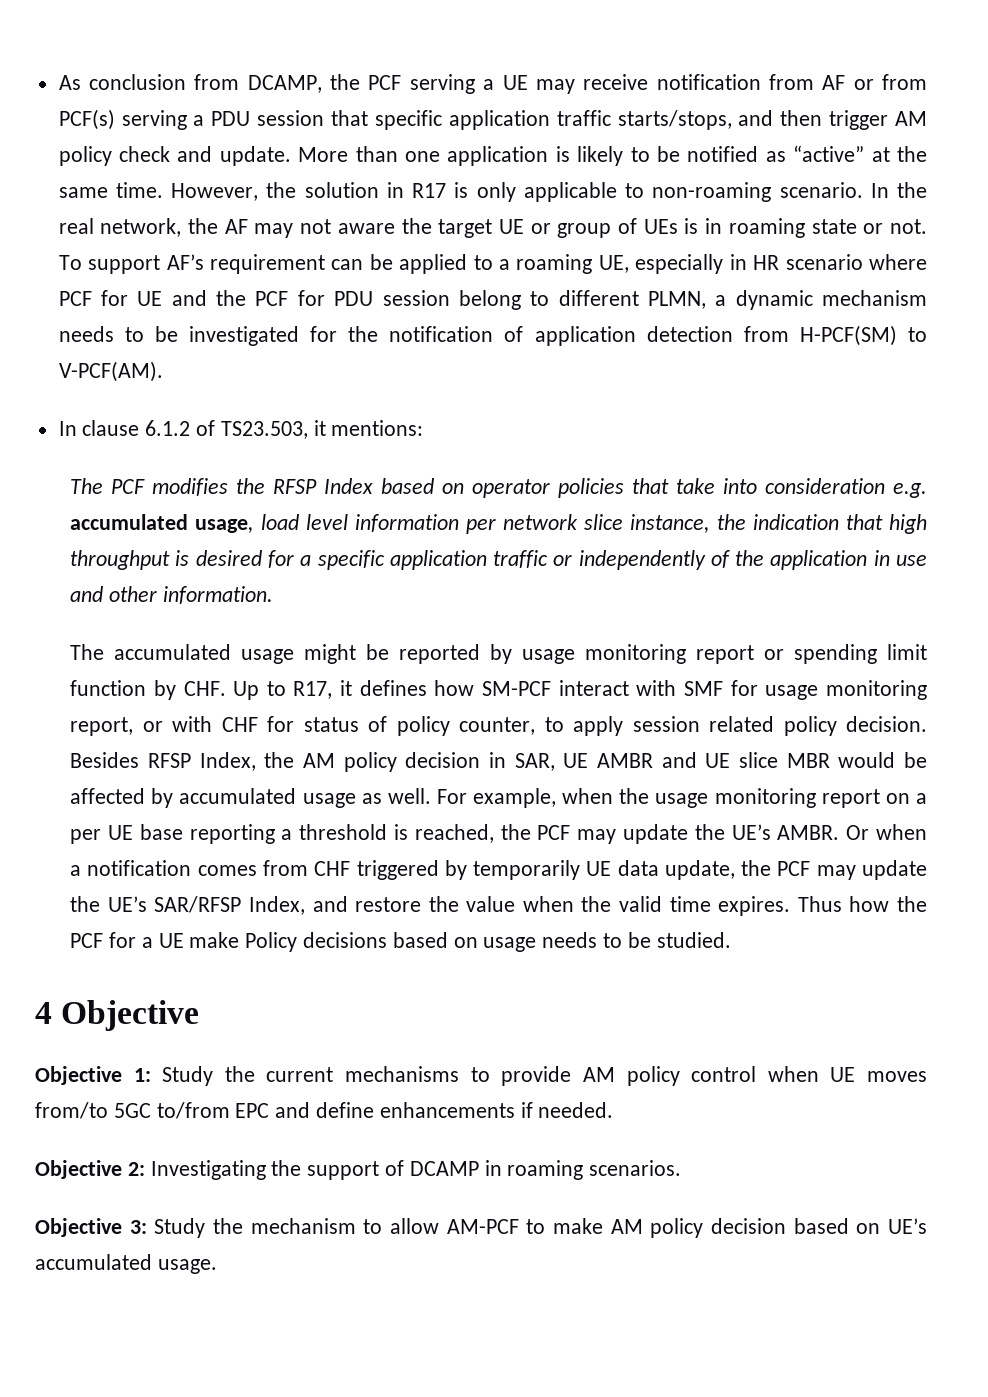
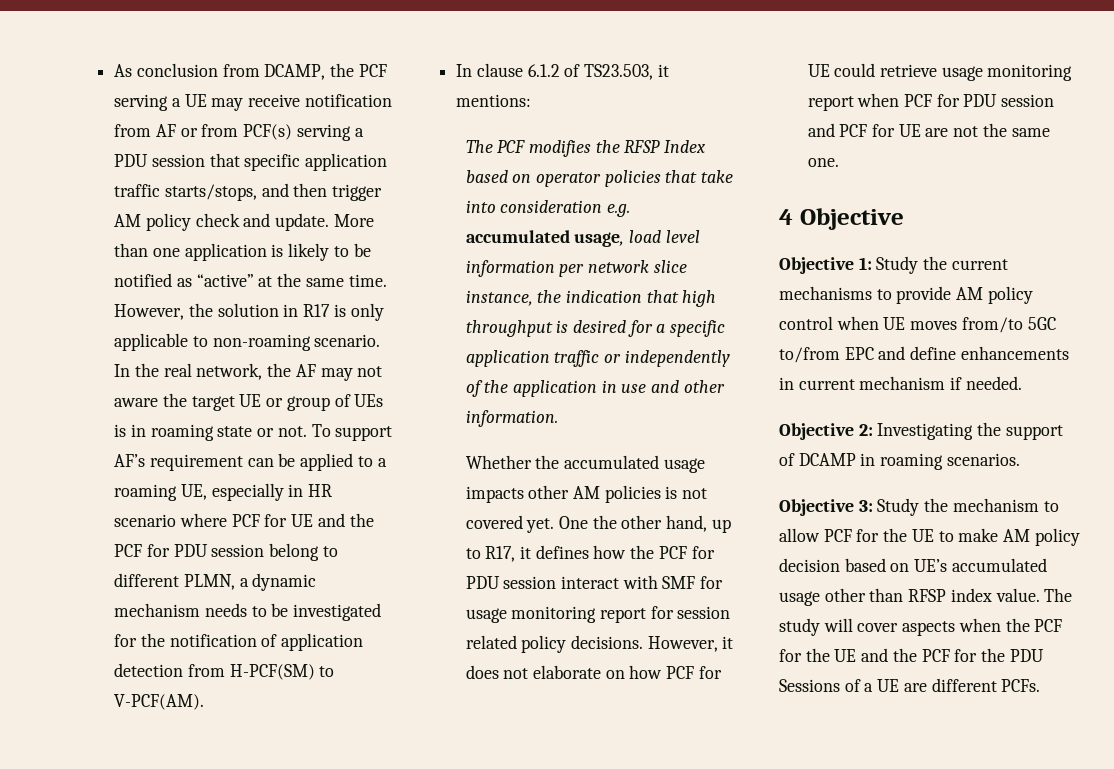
- The accumulated usage might be reported by usage monitoring report or spending limit function by CHF. Up to R17, it defines how SM-PCF interact with SMF for usage monitoring report, or with CHF for status of policy counter, to apply session related policy decision. Besides RFSP Index, the AM policy decision in SAR, UE AMBR and UE slice MBR would be affected by accumulated usage as well. For example, when the usage monitoring report on a per UE base reporting a threshold is reached, the PCF may update the UE’s AMBR. Or when a notification comes from CHF triggered by temporarily UE data update, the PCF may update the UE’s SAR/RFSP Index, and restore the value when the valid time expires. Thus how the PCF for a UE make Policy decisions based on usage needs to be studied.
+ Whether the accumulated usage impacts other AM policies is not covered yet. One the other hand, up to R17, it defines how the PCF for PDU session interact with SMF for usage monitoring report for session related policy decisions. However, it does not elaborate on how PCF for UE could retrieve usage monitoring report when PCF for PDU session and PCF for UE are not the same one.
- Objective 1: Study the current mechanisms to provide AM policy control when UE moves from/to 5GC to/from EPC and define enhancements if needed.
+ Objective 1: Study the current mechanisms to provide AM policy control when UE moves from/to 5GC to/from EPC and define enhancements in current mechanism if needed.
- Objective 3: Study the mechanism to allow AM-PCF to make AM policy decision based on UE’s accumulated usage.
+ Objective 3: Study the mechanism to allow PCF for the UE to make AM policy decision based on UE’s accumulated usage other than RFSP index value. The study will cover aspects when the PCF for the UE and the PCF for the PDU Sessions of a UE are different PCFs.

